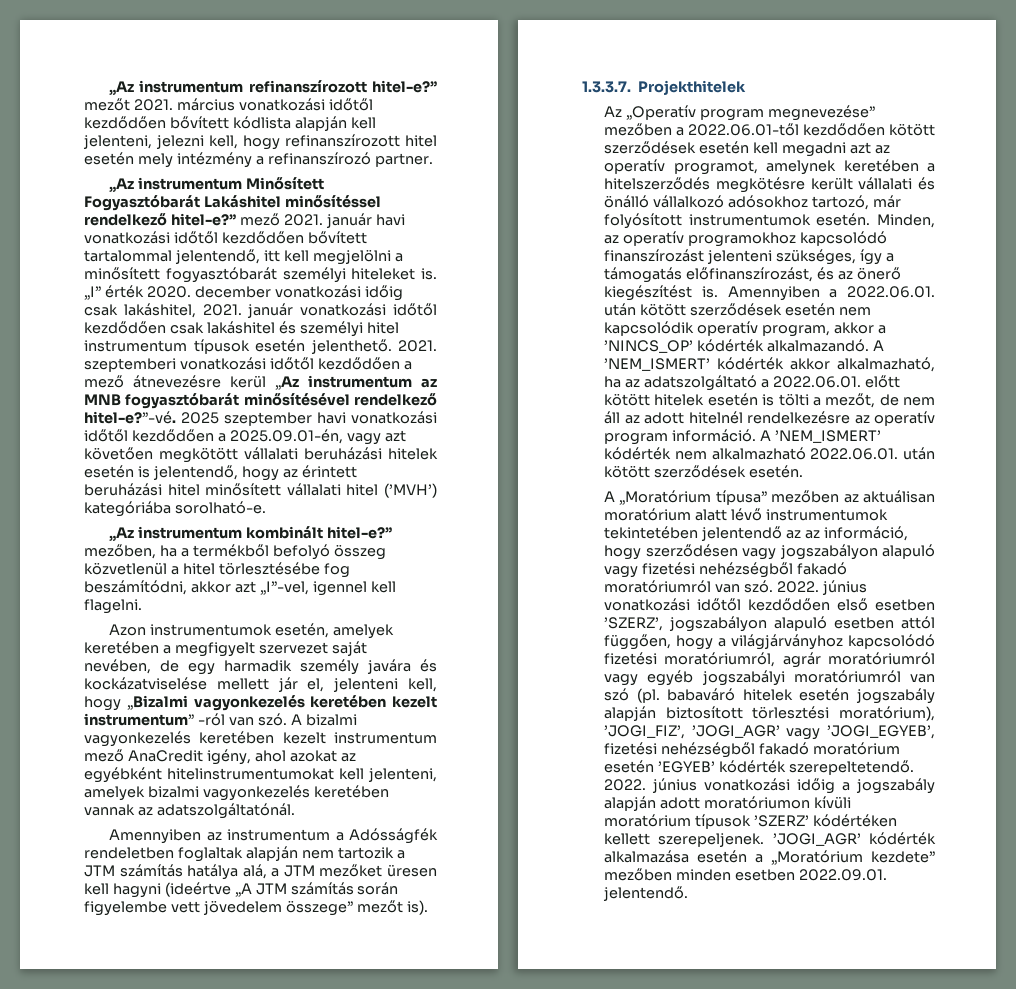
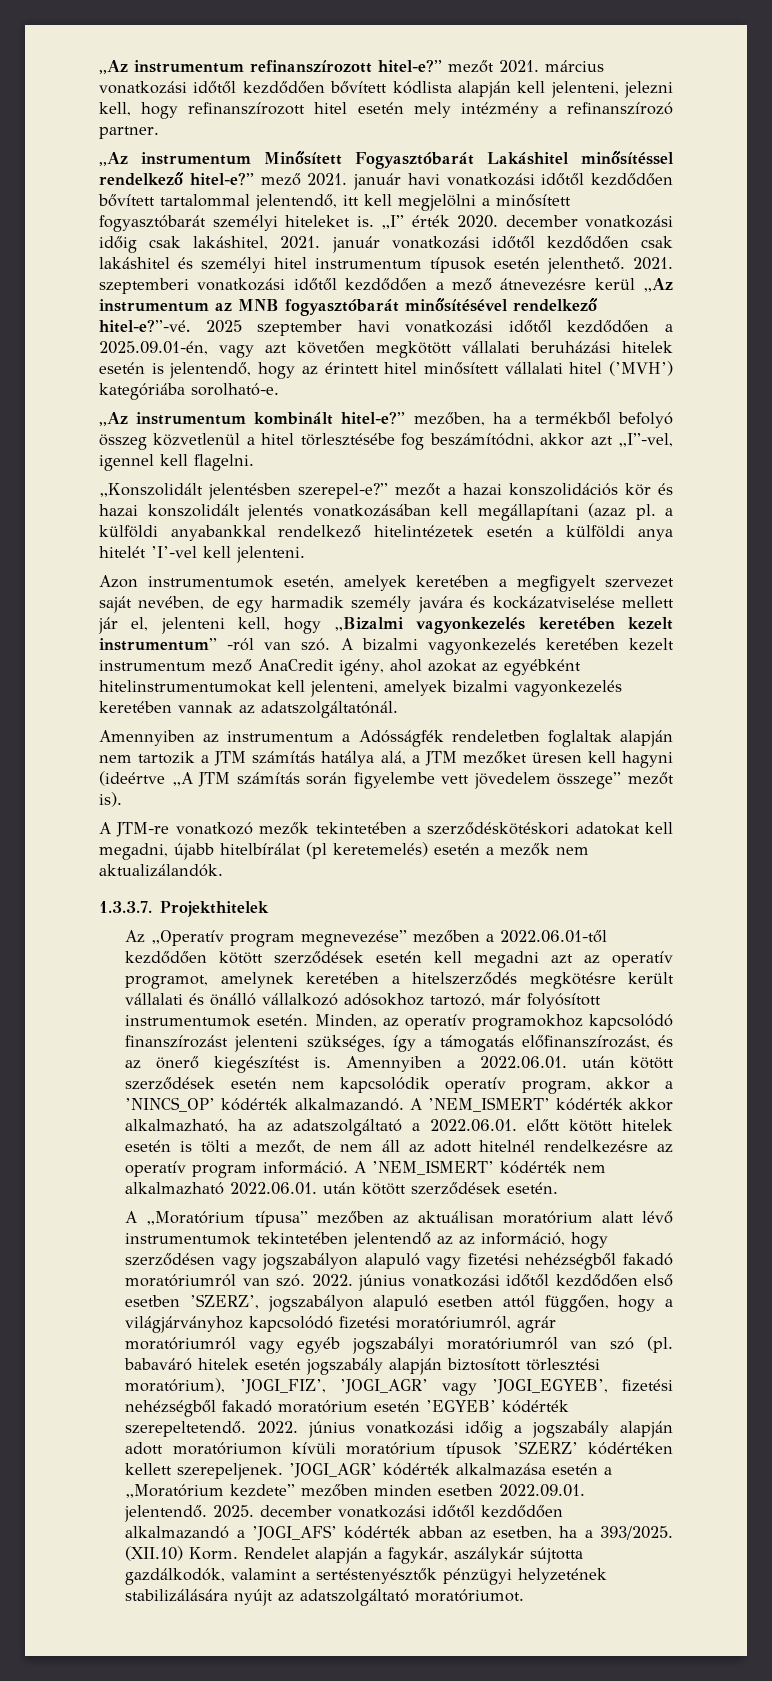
- 2025 szeptember havi vonatkozási időtől kezdődően a 2025.09.01-én, vagy azt követően megkötött vállalati beruházási hitelek esetén is jelentendő, hogy az érintett beruházási hitel minősített vállalati hitel (’MVH’) kategóriába sorolható-e.
+ 2025 szeptember havi vonatkozási időtől kezdődően a 2025.09.01-én, vagy azt követően megkötött vállalati beruházási hitelek esetén is jelentendő, hogy az érintett hitel minősített vállalati hitel (’MVH’) kategóriába sorolható-e.
+ „Konszolidált jelentésben szerepel-e?” mezőt a hazai konszolidációs kör és hazai konszolidált jelentés vonatkozásában kell megállapítani (azaz pl. a külföldi anyabankkal rendelkező hitelintézetek esetén a külföldi anya hitelét ’I’-vel kell jelenteni.
+ A JTM-re vonatkozó mezők tekintetében a szerződéskötéskori adatokat kell megadni, újabb hitelbírálat (pl keretemelés) esetén a mezők nem aktualizálandók.
+ 2025. december vonatkozási időtől kezdődően alkalmazandó a ’JOGI_AFS’ kódérték abban az esetben, ha a 393/2025. (XII.10) Korm. Rendelet alapján a fagykár, aszálykár sújtotta gazdálkodók, valamint a sertéstenyésztők pénzügyi helyzetének stabilizálására nyújt az adatszolgáltató moratóriumot.

